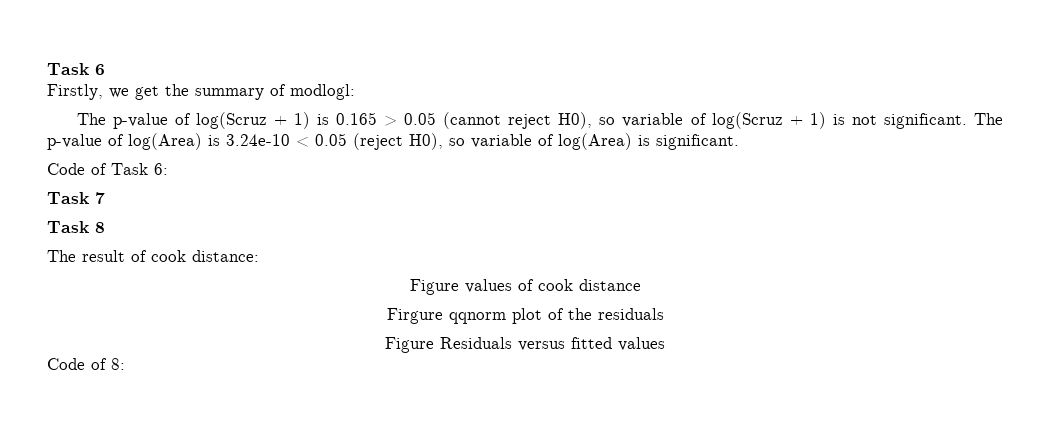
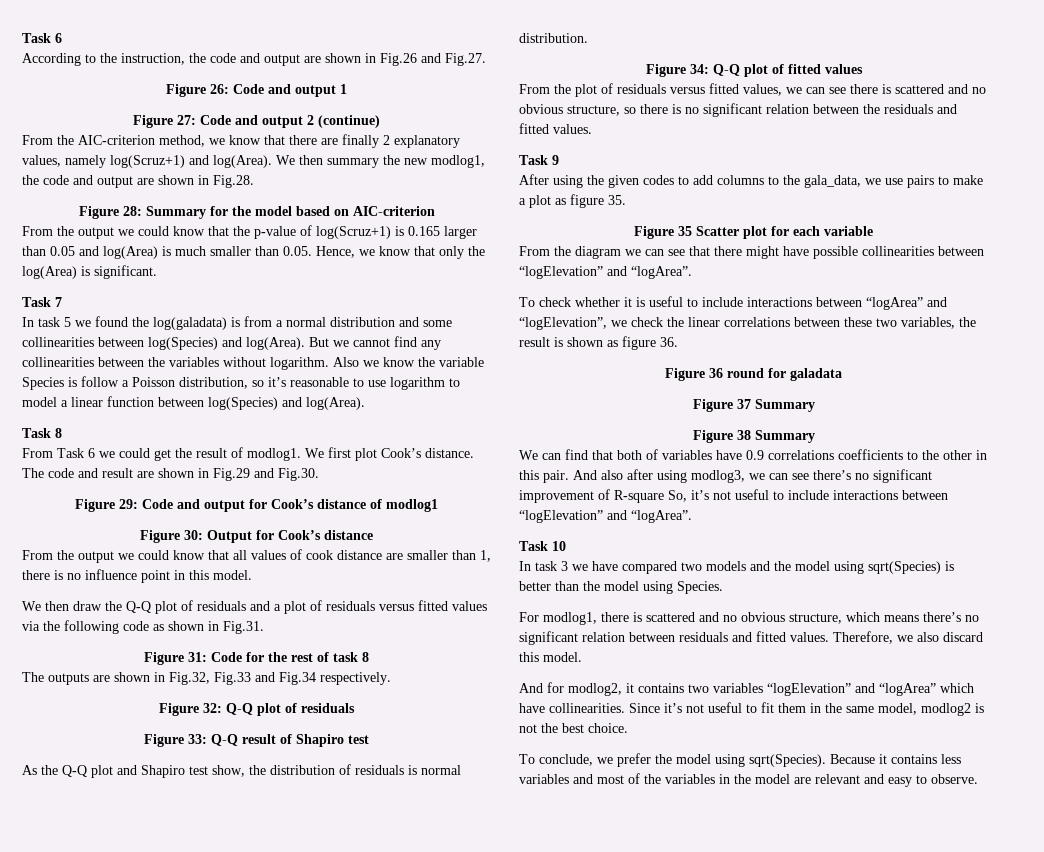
- Firstly, we get the summary of modlogl:
- The p-value of log(Scruz + 1) is 0.165 > 0.05 (cannot reject H0), so variable of log(Scruz + 1) is not significant. The p-value of log(Area) is 3.24e-10 < 0.05 (reject H0), so variable of log(Area) is significant.
- Code of Task 6:
+ According to the instruction, the code and output are shown in Fig.26 and Fig.27.
+ Figure 26: Code and output 1
+ Figure 27: Code and output 2 (continue)
+ From the AIC-criterion method, we know that there are finally 2 explanatory values, namely log(Scruz+1) and log(Area). We then summary the new modlog1, the code and output are shown in Fig.28.
+ Figure 28: Summary for the model based on AIC-criterion
+ From the output we could know that the p-value of log(Scruz+1) is 0.165 larger than 0.05 and log(Area) is much smaller than 0.05. Hence, we know that only the log(Area) is significant.
  Task 7
+ In task 5 we found the log(galadata) is from a normal distribution and some collinearities between log(Species) and log(Area). But we cannot find any collinearities between the variables without logarithm. Also we know the variable Species is follow a Poisson distribution, so it’s reasonable to use logarithm to model a linear function between log(Species) and log(Area).
  Task 8
- The result of cook distance:
- Figure values of cook distance
- Firgure qqnorm plot of the residuals
- Figure Residuals versus fitted values
- Code of 8:
+ From Task 6 we could get the result of modlog1. We first plot Cook’s distance. The code and result are shown in Fig.29 and Fig.30.
+ Figure 29: Code and output for Cook’s distance of modlog1
+ Figure 30: Output for Cook’s distance
+ From the output we could know that all values of cook distance are smaller than 1, there is no influence point in this model.
+ We then draw the Q-Q plot of residuals and a plot of residuals versus fitted values via the following code as shown in Fig.31.
+ Figure 31: Code for the rest of task 8
+ The outputs are shown in Fig.32, Fig.33 and Fig.34 respectively.
+ Figure 32: Q-Q plot of residuals
+ Figure 33: Q-Q result of Shapiro test
+ As the Q-Q plot and Shapiro test show, the distribution of residuals is normal distribution.
+ Figure 34: Q-Q plot of fitted values
+ From the plot of residuals versus fitted values, we can see there is scattered and no obvious structure, so there is no significant relation between the residuals and fitted values.
+ Task 9
+ After using the given codes to add columns to the gala_data, we use pairs to make a plot as figure 35.
+ Figure 35 Scatter plot for each variable
+ From the diagram we can see that there might have possible collinearities between “logElevation” and “logArea”.
+ To check whether it is useful to include interactions between “logArea” and “logElevation”, we check the linear correlations between these two variables, the result is shown as figure 36.
+ Figure 36 round for galadata
+ Figure 37 Summary
+ Figure 38 Summary
+ We can find that both of variables have 0.9 correlations coefficients to the other in this pair. And also after using modlog3, we can see there’s no significant improvement of R-square So, it’s not useful to include interactions between “logElevation” and “logArea”.
+ Task 10
+ In task 3 we have compared two models and the model using sqrt(Species) is better than the model using Species.
+ For modlog1, there is scattered and no obvious structure, which means there’s no significant relation between residuals and fitted values. Therefore, we also discard this model.
+ And for modlog2, it contains two variables “logElevation” and “logArea” which have collinearities. Since it’s not useful to fit them in the same model, modlog2 is not the best choice.
+ To conclude, we prefer the model using sqrt(Species). Because it contains less variables and most of the variables in the model are relevant and easy to observe.

